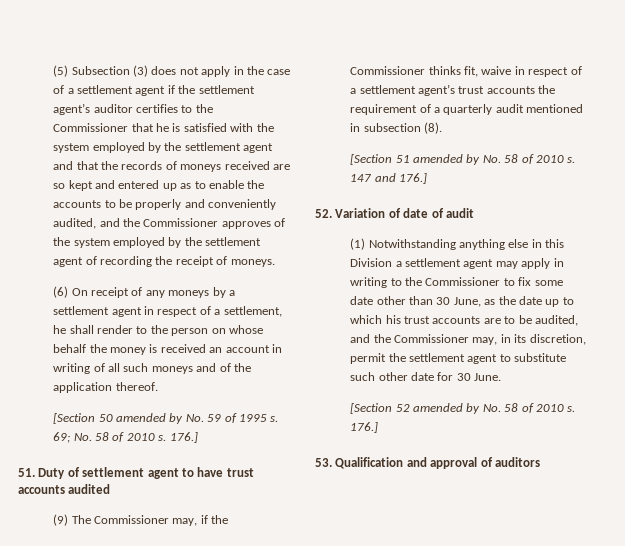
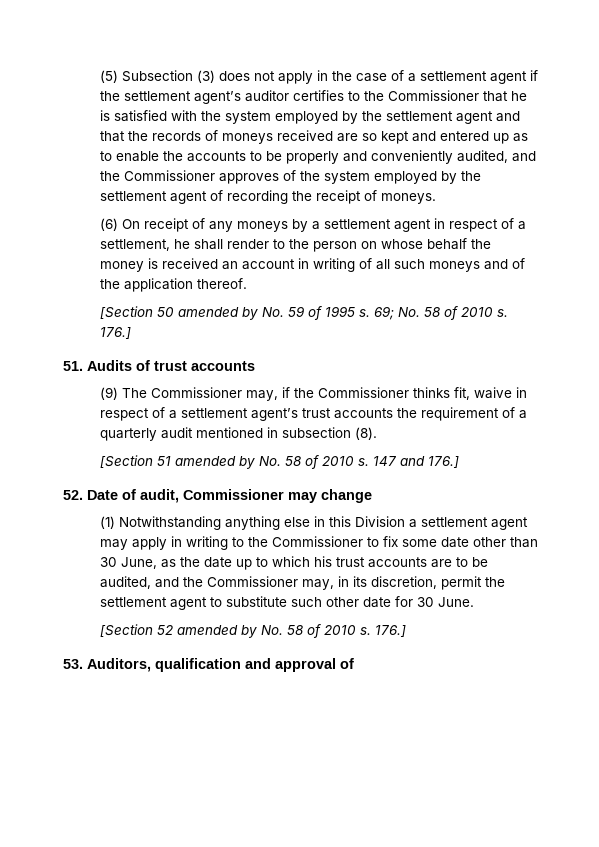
- 51. Duty of settlement agent to have trust accounts audited
+ 51. Audits of trust accounts
- 52. Variation of date of audit
+ 52. Date of audit, Commissioner may change
- 53. Qualification and approval of auditors
+ 53. Auditors, qualification and approval of

